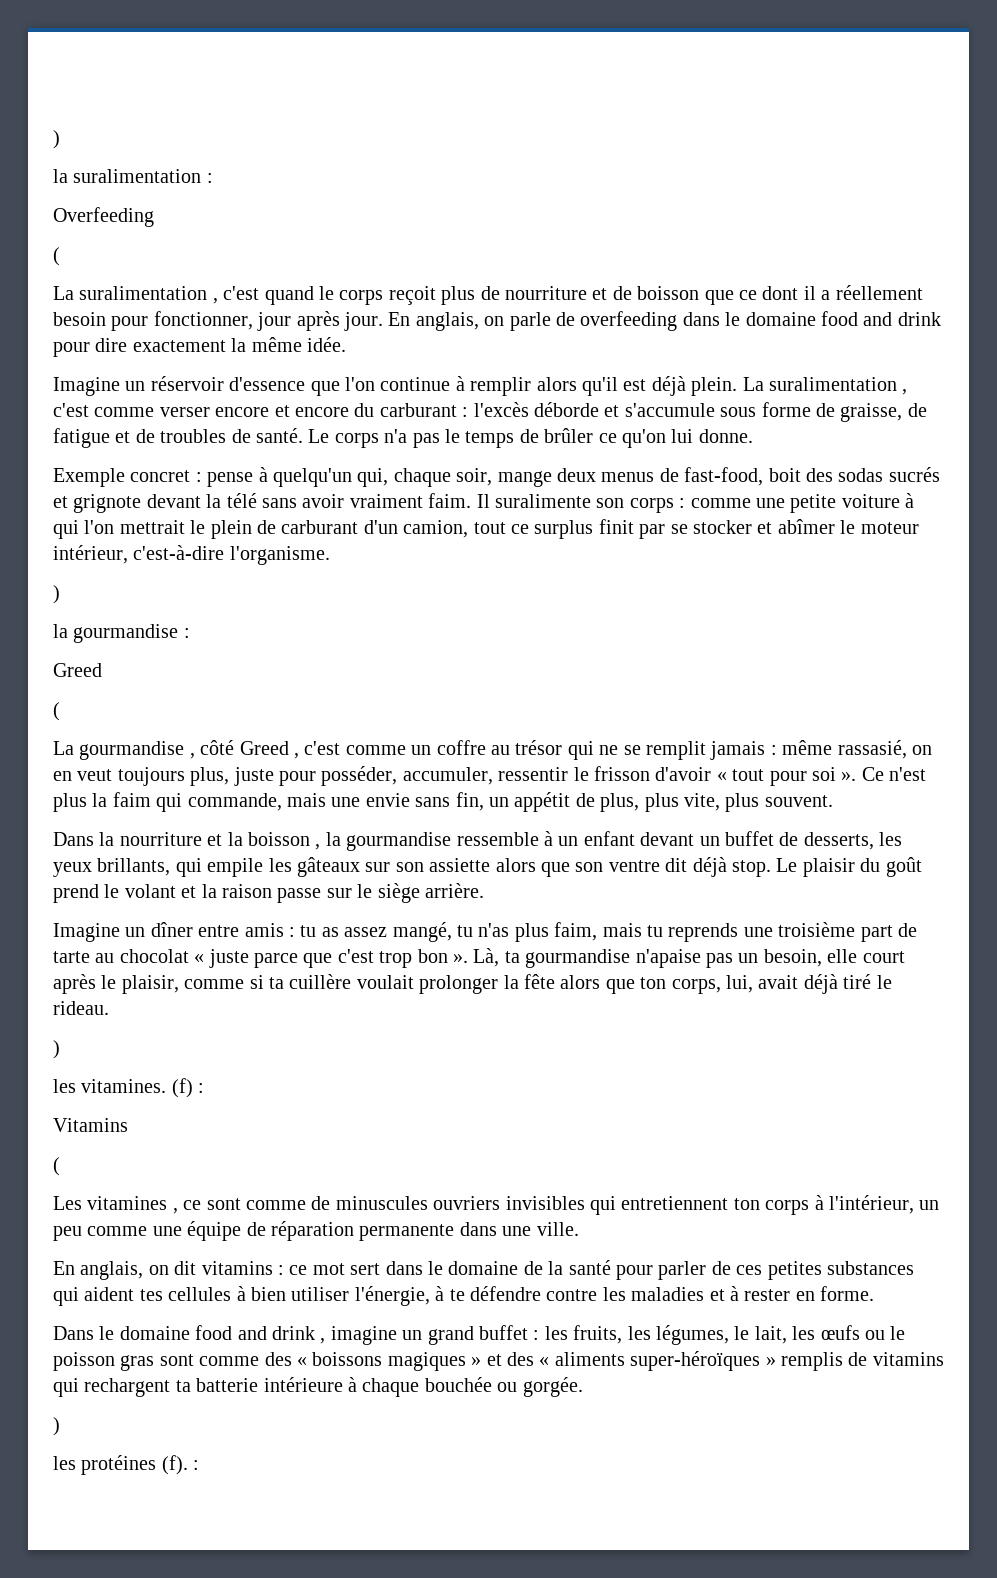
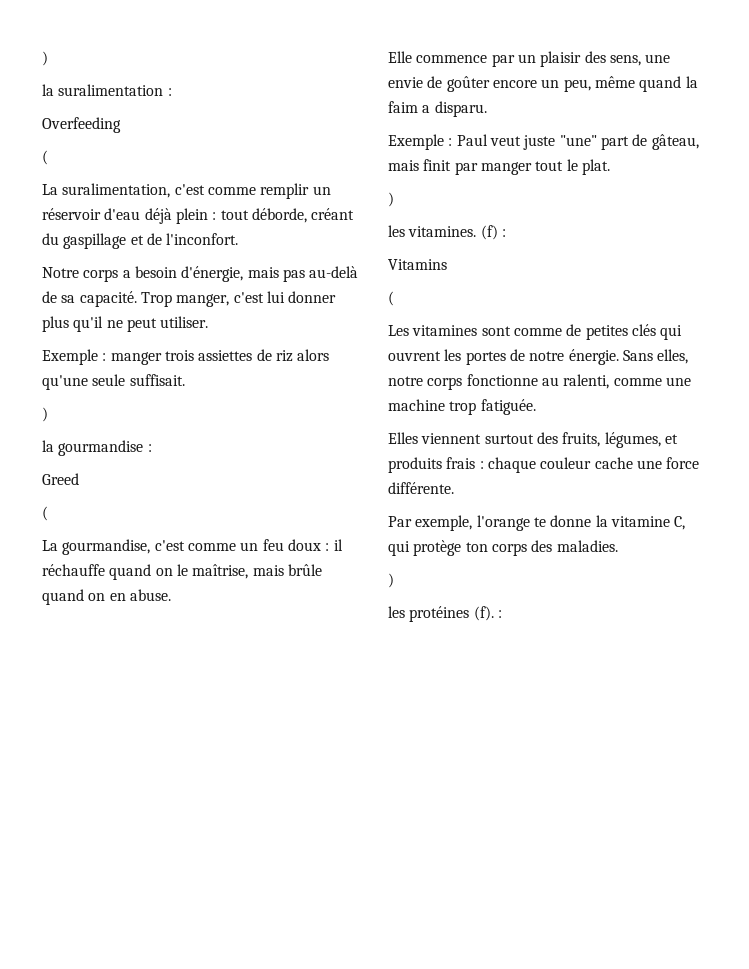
- La suralimentation , c'est quand le corps reçoit plus de nourriture et de boisson que ce dont il a réellement besoin pour fonctionner, jour après jour. En anglais, on parle de overfeeding dans le domaine food and drink pour dire exactement la même idée.
- Imagine un réservoir d'essence que l'on continue à remplir alors qu'il est déjà plein. La suralimentation , c'est comme verser encore et encore du carburant : l'excès déborde et s'accumule sous forme de graisse, de fatigue et de troubles de santé. Le corps n'a pas le temps de brûler ce qu'on lui donne.
- Exemple concret : pense à quelqu'un qui, chaque soir, mange deux menus de fast‑food, boit des sodas sucrés et grignote devant la télé sans avoir vraiment faim. Il suralimente son corps : comme une petite voiture à qui l'on mettrait le plein de carburant d'un camion, tout ce surplus finit par se stocker et abîmer le moteur intérieur, c'est‑à‑dire l'organisme.
+ La suralimentation, c'est comme remplir un réservoir d'eau déjà plein : tout déborde, créant du gaspillage et de l'inconfort.
+ Notre corps a besoin d'énergie, mais pas au-delà de sa capacité. Trop manger, c'est lui donner plus qu'il ne peut utiliser.
+ Exemple : manger trois assiettes de riz alors qu'une seule suffisait.
- La gourmandise , côté Greed , c'est comme un coffre au trésor qui ne se remplit jamais : même rassasié, on en veut toujours plus, juste pour posséder, accumuler, ressentir le frisson d'avoir « tout pour soi ». Ce n'est plus la faim qui commande, mais une envie sans fin, un appétit de plus, plus vite, plus souvent.
- Dans la nourriture et la boisson , la gourmandise ressemble à un enfant devant un buffet de desserts, les yeux brillants, qui empile les gâteaux sur son assiette alors que son ventre dit déjà stop. Le plaisir du goût prend le volant et la raison passe sur le siège arrière.
- Imagine un dîner entre amis : tu as assez mangé, tu n'as plus faim, mais tu reprends une troisième part de tarte au chocolat « juste parce que c'est trop bon ». Là, ta gourmandise n'apaise pas un besoin, elle court après le plaisir, comme si ta cuillère voulait prolonger la fête alors que ton corps, lui, avait déjà tiré le rideau.
+ La gourmandise, c'est comme un feu doux : il réchauffe quand on le maîtrise, mais brûle quand on en abuse.
+ Elle commence par un plaisir des sens, une envie de goûter encore un peu, même quand la faim a disparu.
+ Exemple : Paul veut juste "une" part de gâteau, mais finit par manger tout le plat.
- Les vitamines , ce sont comme de minuscules ouvriers invisibles qui entretiennent ton corps à l'intérieur, un peu comme une équipe de réparation permanente dans une ville.
- En anglais, on dit vitamins : ce mot sert dans le domaine de la santé pour parler de ces petites substances qui aident tes cellules à bien utiliser l'énergie, à te défendre contre les maladies et à rester en forme.
- Dans le domaine food and drink , imagine un grand buffet : les fruits, les légumes, le lait, les œufs ou le poisson gras sont comme des « boissons magiques » et des « aliments super‑héroïques » remplis de vitamins qui rechargent ta batterie intérieure à chaque bouchée ou gorgée.
+ Les vitamines sont comme de petites clés qui ouvrent les portes de notre énergie. Sans elles, notre corps fonctionne au ralenti, comme une machine trop fatiguée.
+ Elles viennent surtout des fruits, légumes, et produits frais : chaque couleur cache une force différente.
+ Par exemple, l'orange te donne la vitamine C, qui protège ton corps des maladies.

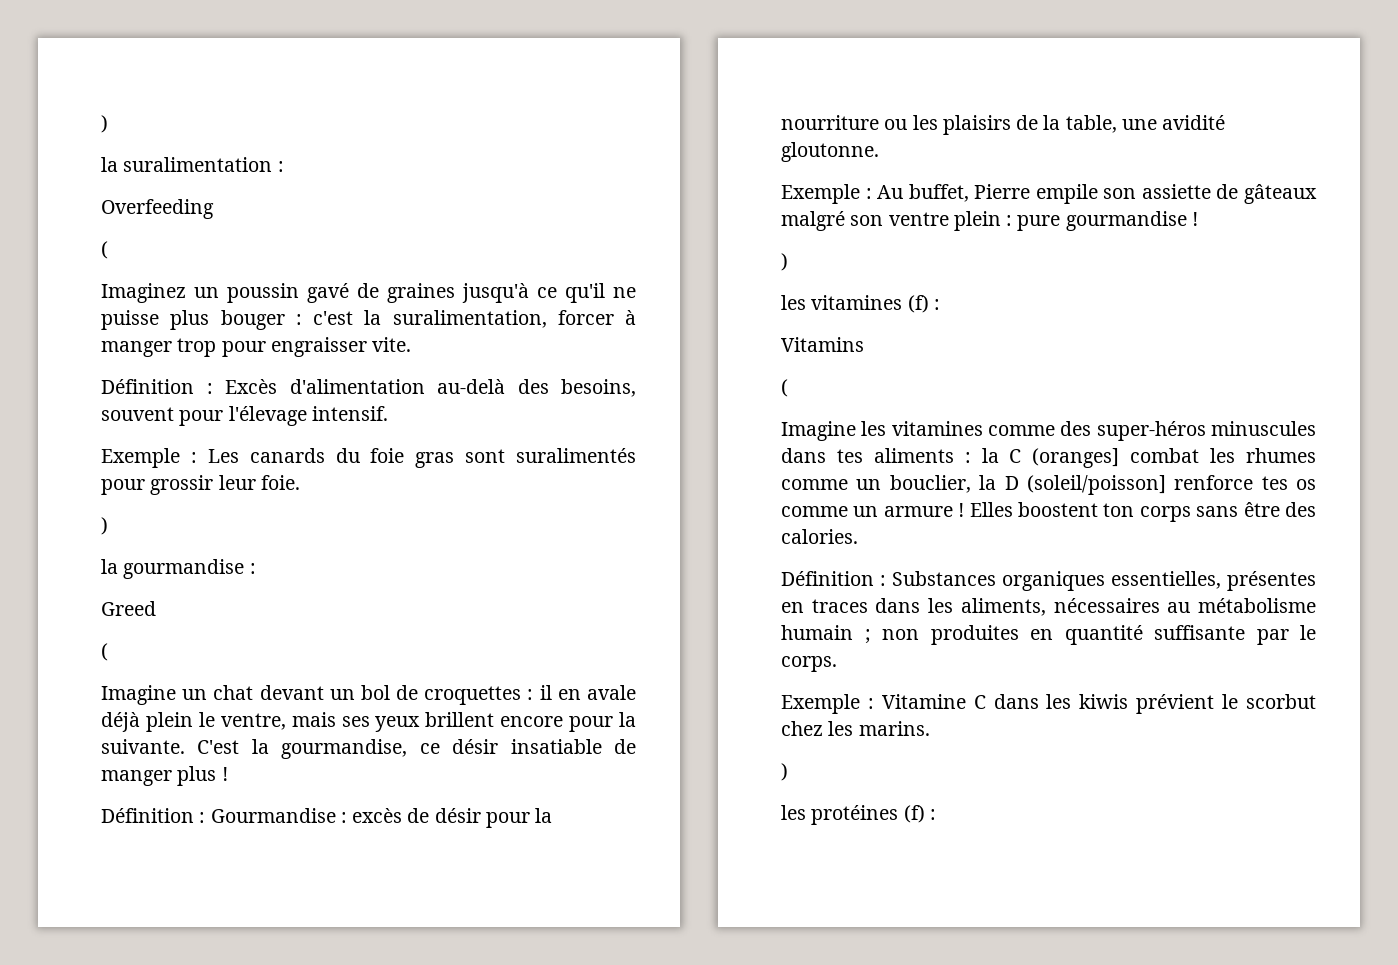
- La suralimentation, c'est comme remplir un réservoir d'eau déjà plein : tout déborde, créant du gaspillage et de l'inconfort.
- Notre corps a besoin d'énergie, mais pas au-delà de sa capacité. Trop manger, c'est lui donner plus qu'il ne peut utiliser.
- Exemple : manger trois assiettes de riz alors qu'une seule suffisait.
+ Imaginez un poussin gavé de graines jusqu'à ce qu'il ne puisse plus bouger : c'est la suralimentation, forcer à manger trop pour engraisser vite.
+ Définition : Excès d'alimentation au-delà des besoins, souvent pour l'élevage intensif.
+ Exemple : Les canards du foie gras sont suralimentés pour grossir leur foie.
- La gourmandise, c'est comme un feu doux : il réchauffe quand on le maîtrise, mais brûle quand on en abuse.
- Elle commence par un plaisir des sens, une envie de goûter encore un peu, même quand la faim a disparu.
- Exemple : Paul veut juste "une" part de gâteau, mais finit par manger tout le plat.
+ Imagine un chat devant un bol de croquettes : il en avale déjà plein le ventre, mais ses yeux brillent encore pour la suivante. C'est la gourmandise, ce désir insatiable de manger plus !
+ Définition : Gourmandise : excès de désir pour la nourriture ou les plaisirs de la table, une avidité gloutonne.
+ Exemple : Au buffet, Pierre empile son assiette de gâteaux malgré son ventre plein : pure gourmandise !
  )
- les vitamines. (f) :
+ les vitamines (f) :
- Les vitamines sont comme de petites clés qui ouvrent les portes de notre énergie. Sans elles, notre corps fonctionne au ralenti, comme une machine trop fatiguée.
- Elles viennent surtout des fruits, légumes, et produits frais : chaque couleur cache une force différente.
- Par exemple, l'orange te donne la vitamine C, qui protège ton corps des maladies.
+ Imagine les vitamines comme des super-héros minuscules dans tes aliments : la C (oranges] combat les rhumes comme un bouclier, la D (soleil/poisson] renforce tes os comme un armure ! Elles boostent ton corps sans être des calories.
+ Définition : Substances organiques essentielles, présentes en traces dans les aliments, nécessaires au métabolisme humain ; non produites en quantité suffisante par le corps.
+ Exemple : Vitamine C dans les kiwis prévient le scorbut chez les marins.
- les protéines (f). :
+ les protéines (f) :

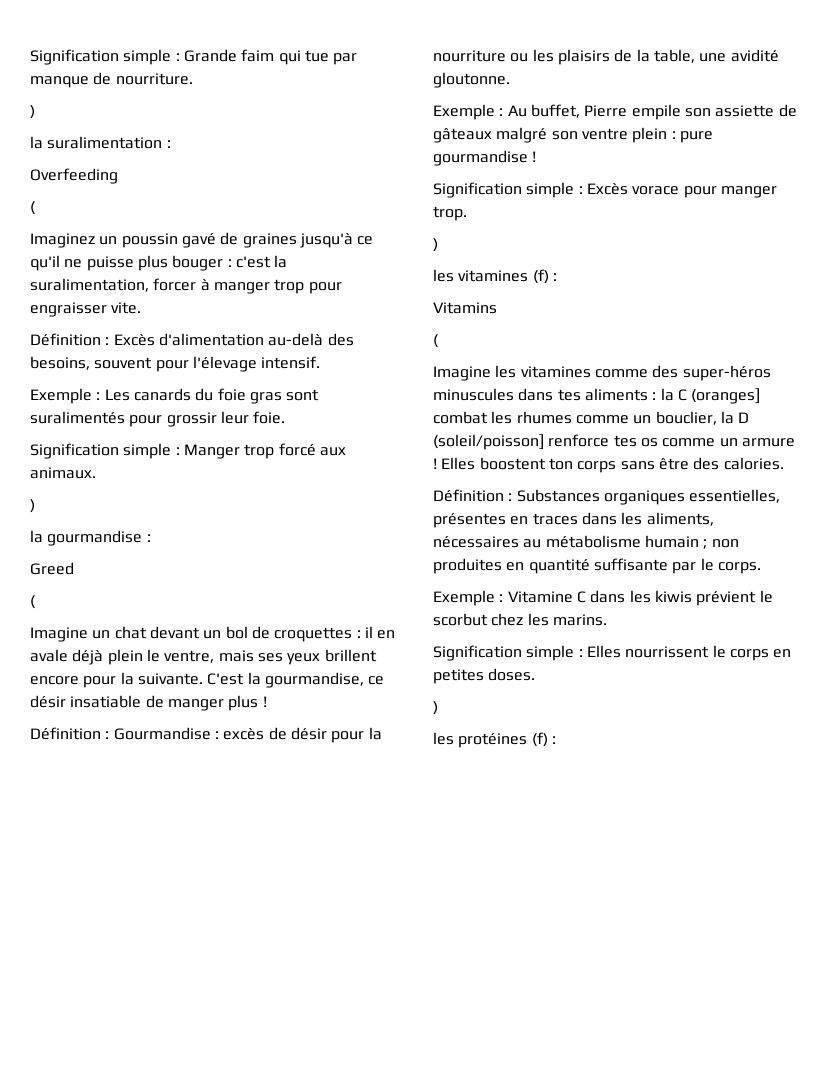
+ Signification simple : Grande faim qui tue par manque de nourriture.
+ Signification simple : Manger trop forcé aux animaux.
+ Signification simple : Excès vorace pour manger trop.
+ Signification simple : Elles nourrissent le corps en petites doses.

